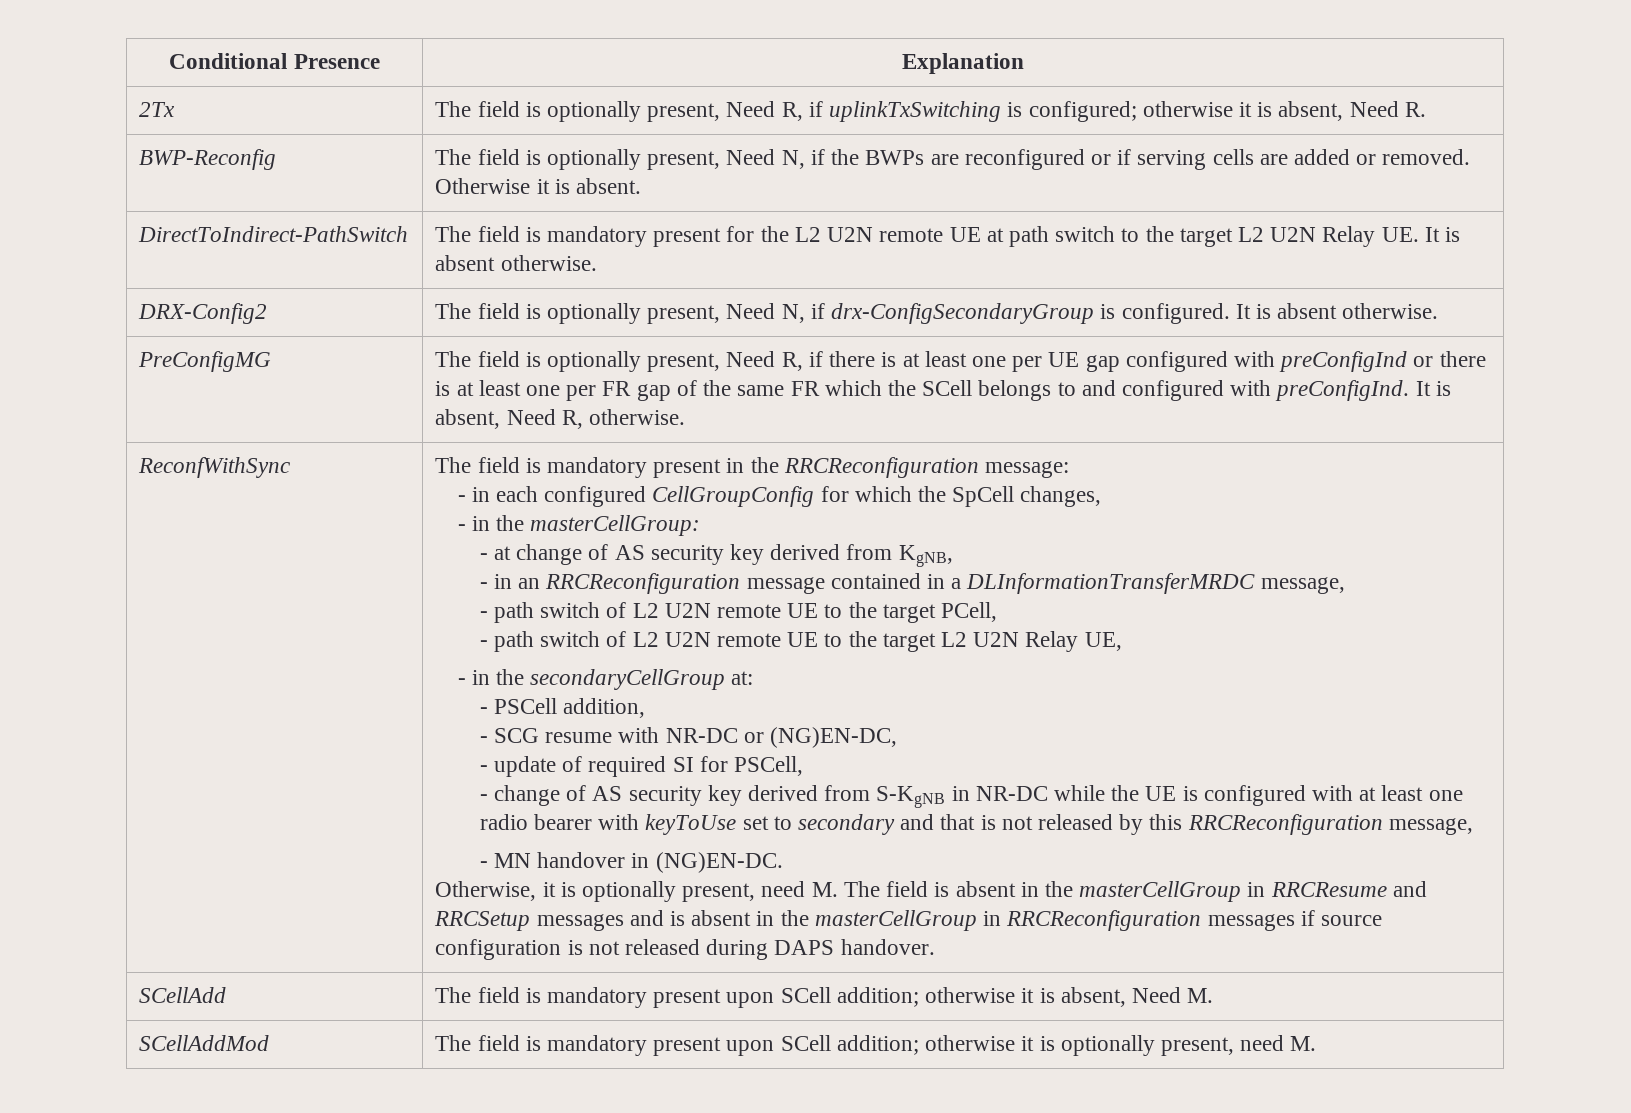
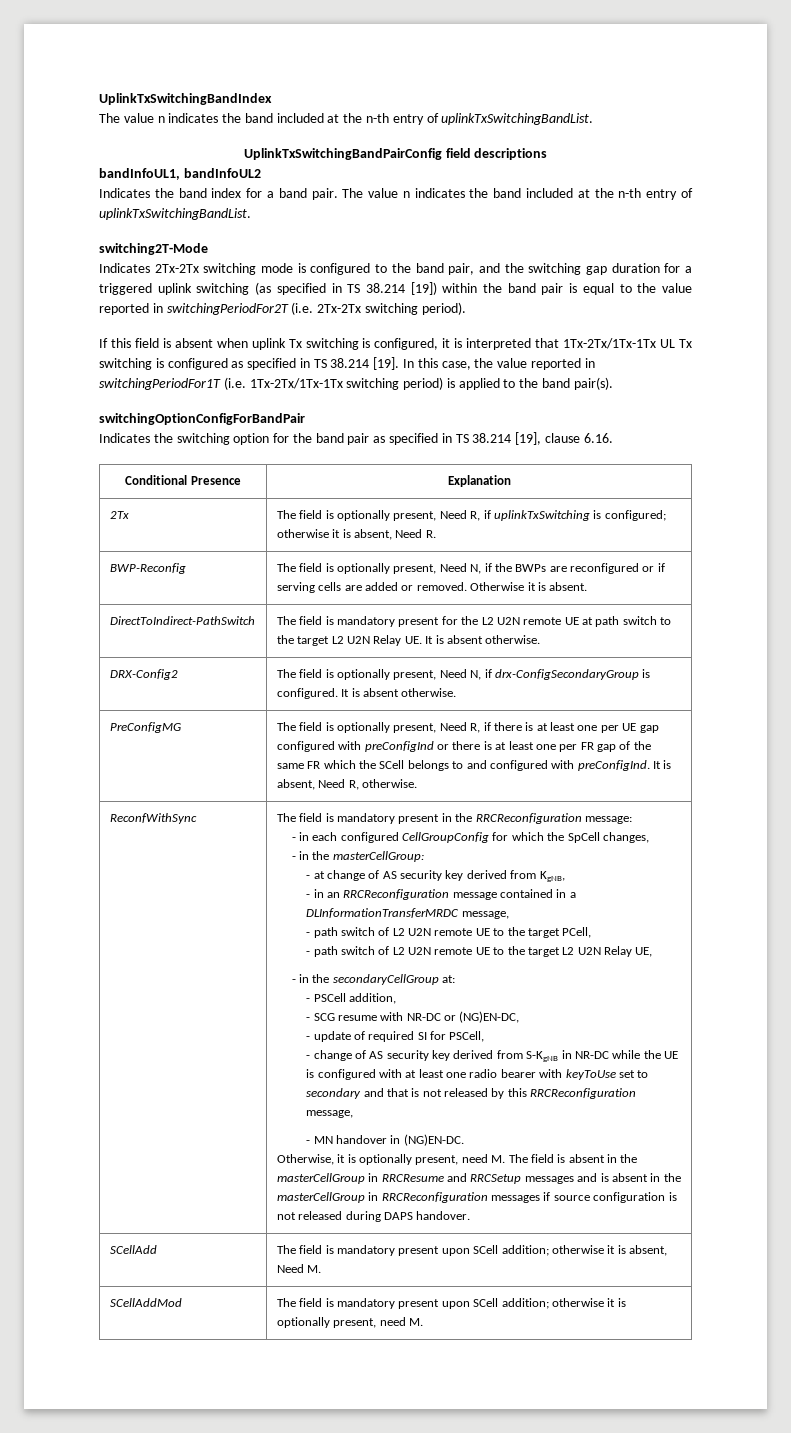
+ UplinkTxSwitchingBandIndex
+ The value n indicates the band included at the n-th entry of uplinkTxSwitchingBandList.
+ UplinkTxSwitchingBandPairConfig field descriptions
+ bandInfoUL1, bandInfoUL2
+ Indicates the band index for a band pair. The value n indicates the band included at the n-th entry of uplinkTxSwitchingBandList.
+ switching2T-Mode
+ Indicates 2Tx-2Tx switching mode is configured to the band pair, and the switching gap duration for a triggered uplink switching (as specified in TS 38.214 [19]) within the band pair is equal to the value reported in switchingPeriodFor2T (i.e. 2Tx-2Tx switching period).
+ If this field is absent when uplink Tx switching is configured, it is interpreted that 1Tx-2Tx/1Tx-1Tx UL Tx switching is configured as specified in TS 38.214 [19]. In this case, the value reported in switchingPeriodFor1T (i.e. 1Tx-2Tx/1Tx-1Tx switching period) is applied to the band pair(s).
+ switchingOptionConfigForBandPair
+ Indicates the switching option for the band pair as specified in TS 38.214 [19], clause 6.16.

